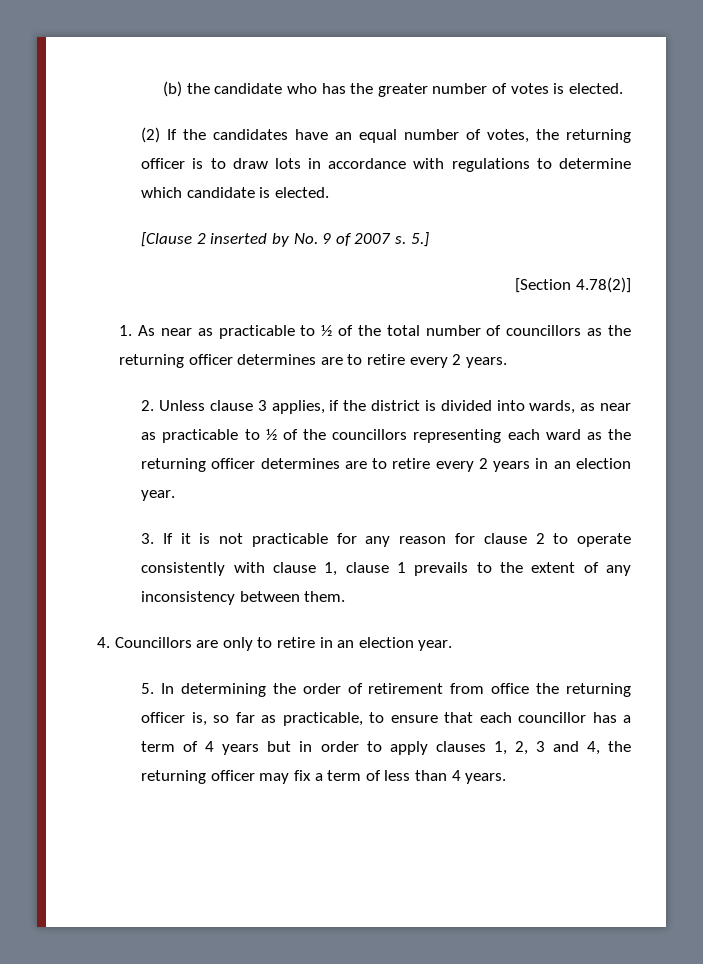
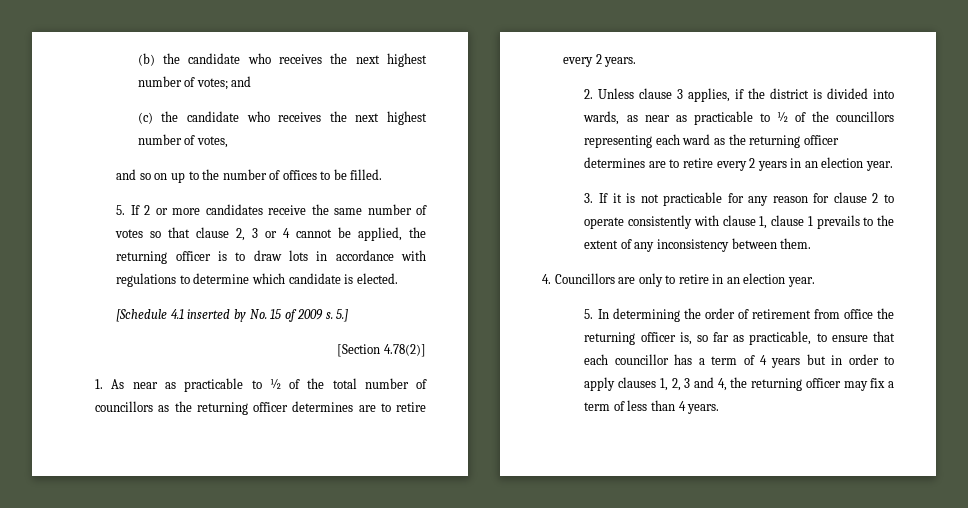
- (b) the candidate who has the greater number of votes is elected.
- (2) If the candidates have an equal number of votes, the returning officer is to draw lots in accordance with regulations to determine which candidate is elected.
+ (b) the candidate who receives the next highest number of votes; and
+ (c) the candidate who receives the next highest number of votes,
+ and so on up to the number of offices to be filled.
+ 5. If 2 or more candidates receive the same number of votes so that clause 2, 3 or 4 cannot be applied, the returning officer is to draw lots in accordance with regulations to determine which candidate is elected.
- [Clause 2 inserted by No. 9 of 2007 s.
+ [Schedule 4.1 inserted by No. 15 of 2009 s.

